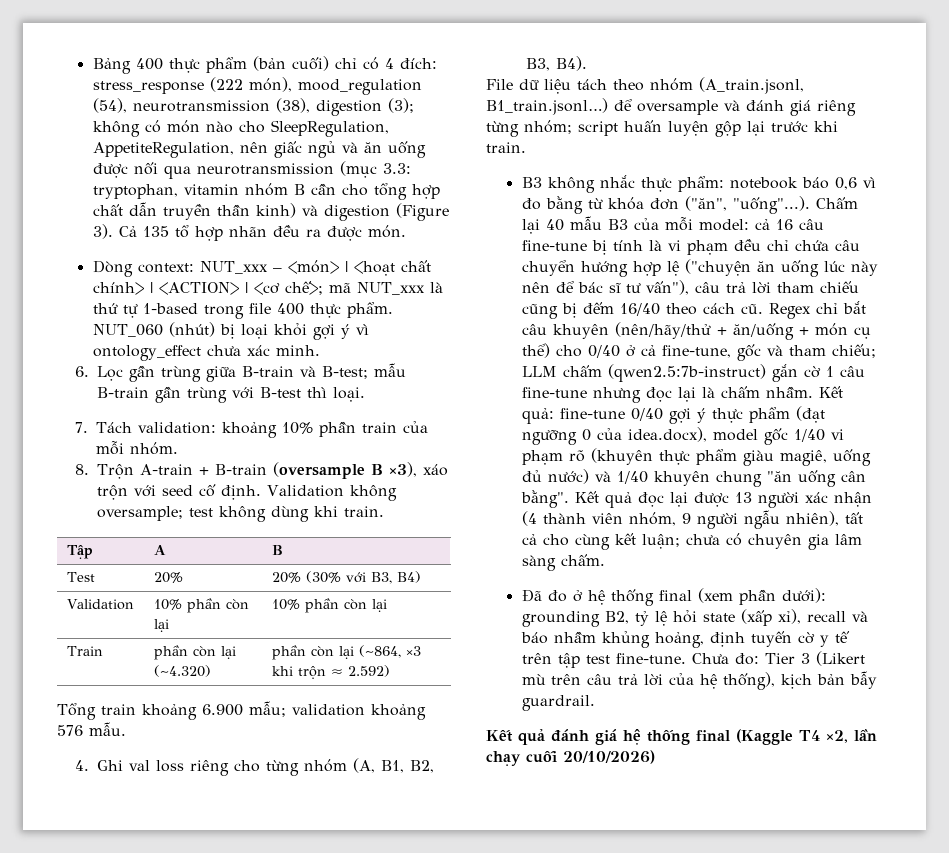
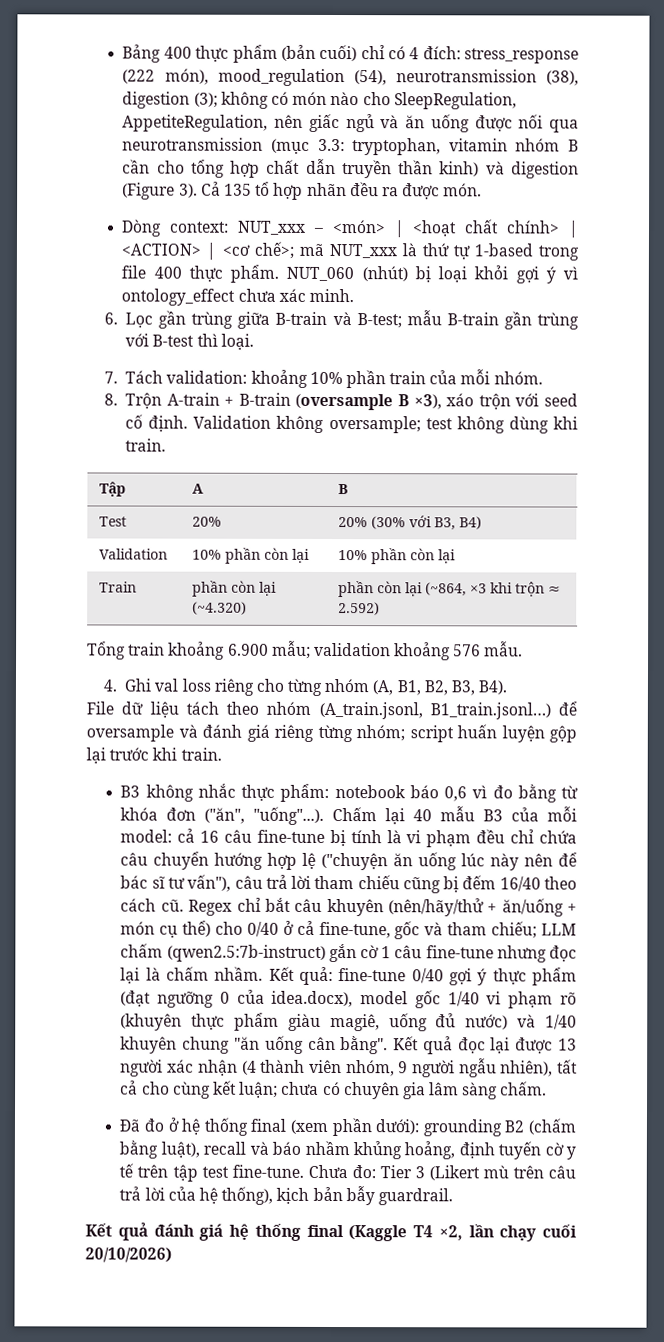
- Đã đo ở hệ thống final (xem phần dưới): grounding B2, tỷ lệ hỏi state (xấp xỉ), recall và báo nhầm khủng hoảng, định tuyến cờ y tế trên tập test fine-tune.
+ Đã đo ở hệ thống final (xem phần dưới): grounding B2 (chấm bằng luật), recall và báo nhầm khủng hoảng, định tuyến cờ y tế trên tập test fine-tune.

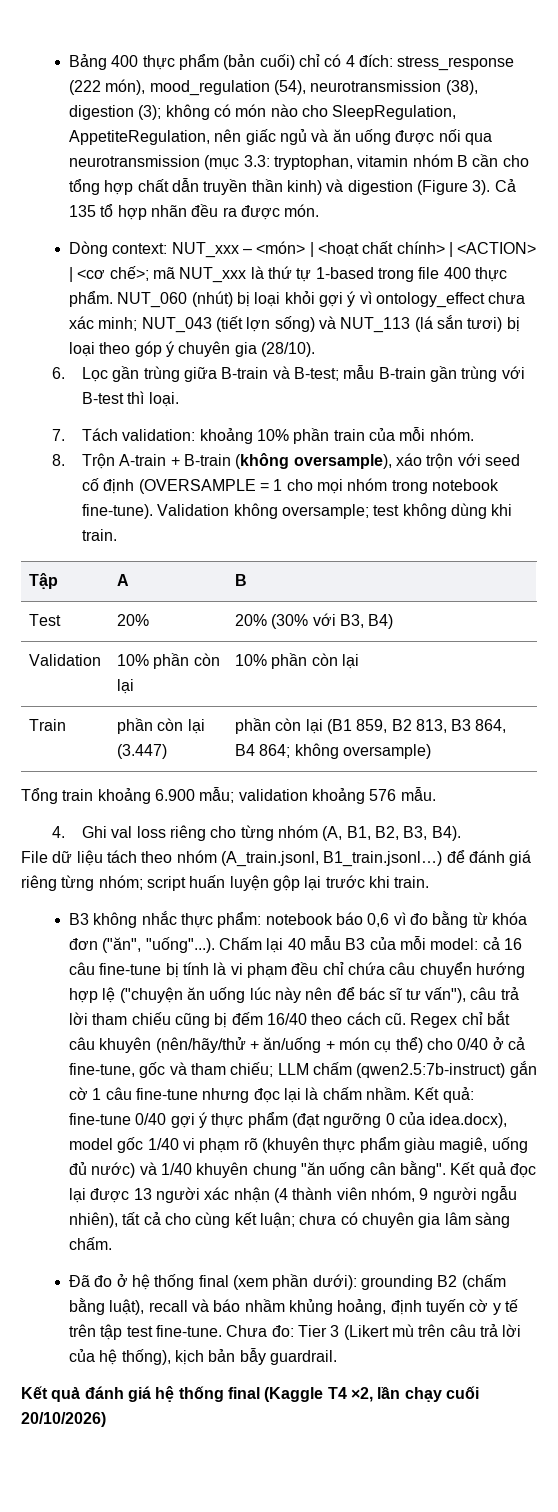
- NUT_060 (nhút) bị loại khỏi gợi ý vì ontology_effect chưa xác minh.
+ NUT_060 (nhút) bị loại khỏi gợi ý vì ontology_effect chưa xác minh; NUT_043 (tiết lợn sống) và NUT_113 (lá sắn tươi) bị loại theo góp ý chuyên gia (28/10).
- 8. Trộn A-train + B-train (oversample B ×3), xáo trộn với seed cố định.
+ 8. Trộn A-train + B-train (không oversample), xáo trộn với seed cố định (OVERSAMPLE = 1 cho mọi nhóm trong notebook fine-tune).
- Train | phần còn lại (~4.320) | phần còn lại (~864, ×3 khi trộn ≈ 2.592)
+ Train | phần còn lại (3.447) | phần còn lại (B1 859, B2 813, B3 864, B4 864; không oversample)
- File dữ liệu tách theo nhóm (A_train.jsonl, B1_train.jsonl…) để oversample và đánh giá riêng từng nhóm; script huấn luyện gộp lại trước khi train.
+ File dữ liệu tách theo nhóm (A_train.jsonl, B1_train.jsonl…) để đánh giá riêng từng nhóm; script huấn luyện gộp lại trước khi train.

